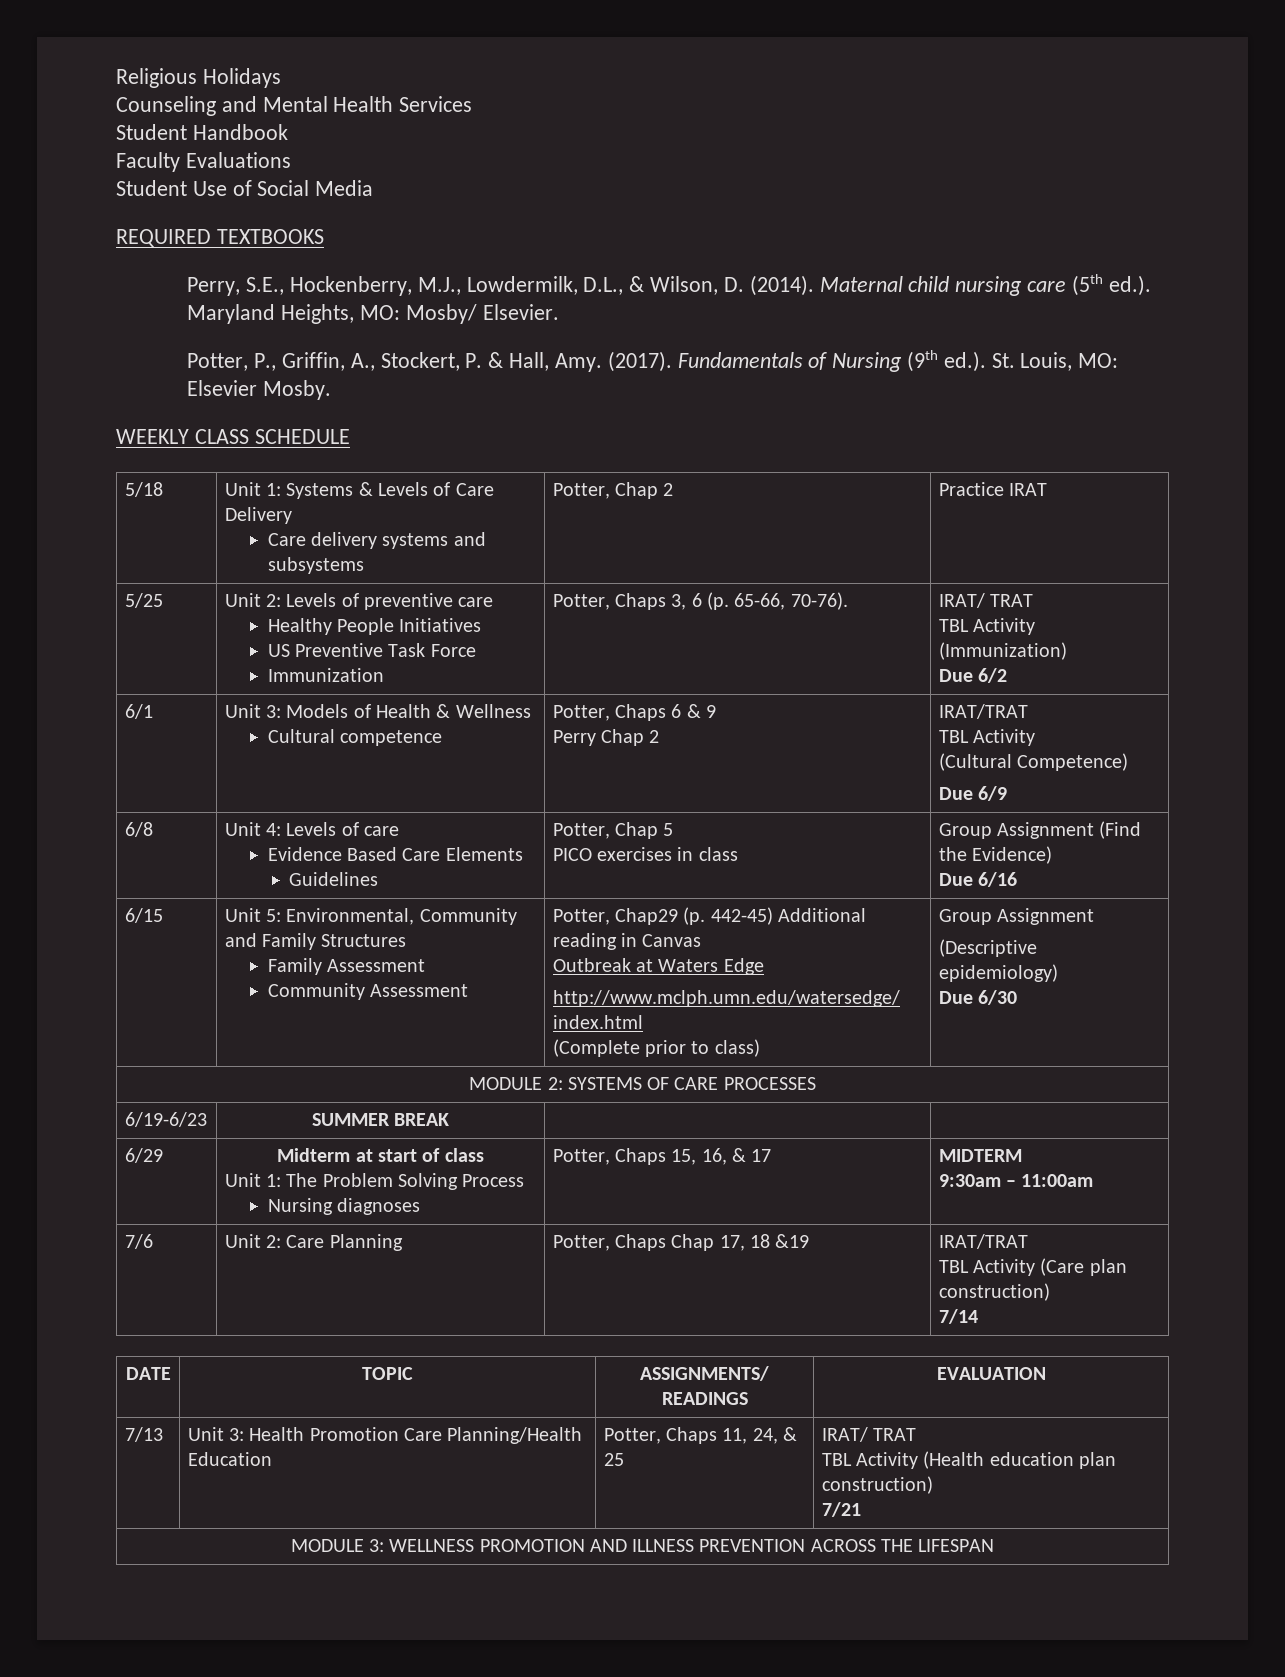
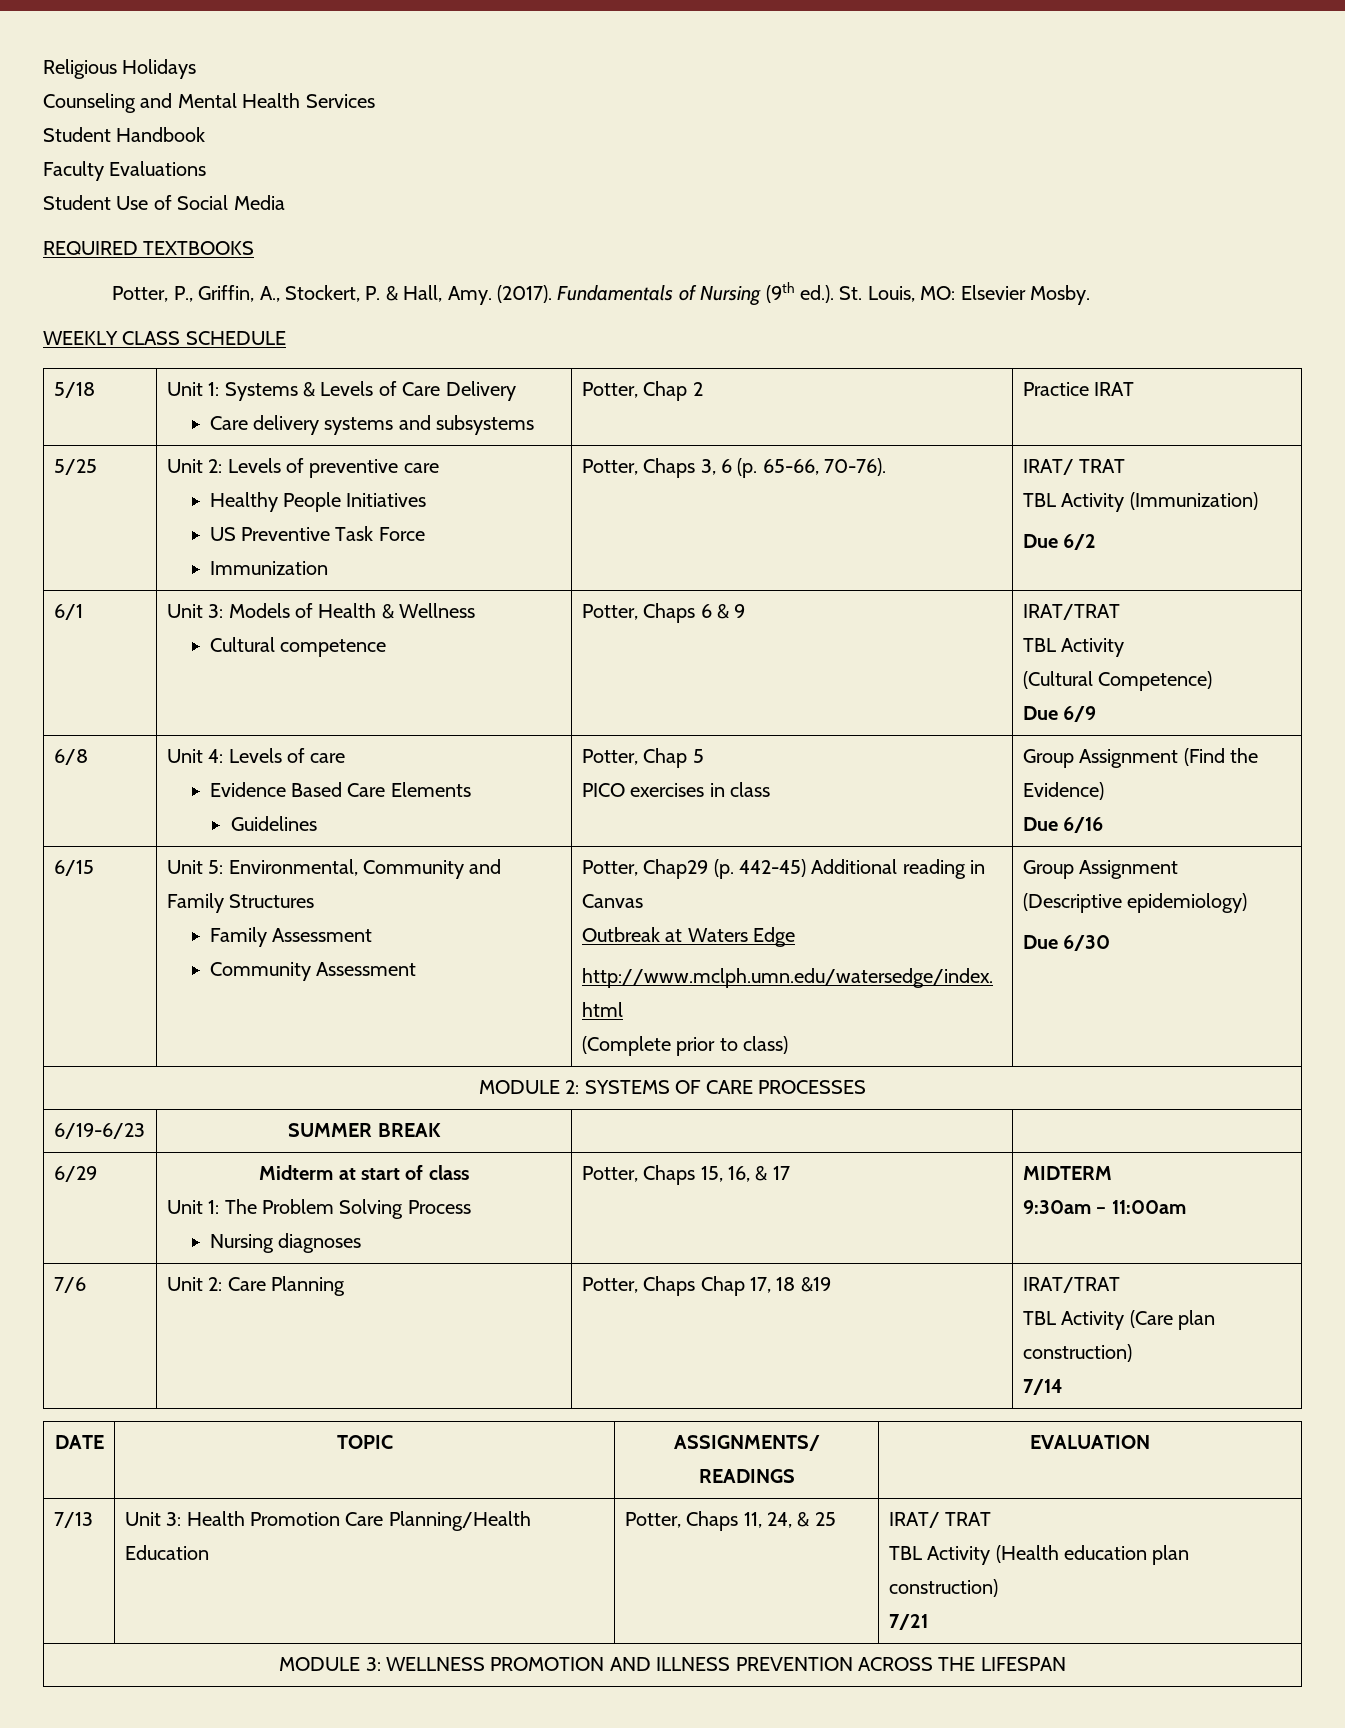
- Perry, S.E., Hockenberry, M.J., Lowdermilk, D.L., & Wilson, D. (2014). Maternal child nursing care (5th ed.). Maryland Heights, MO: Mosby/ Elsevier.
  6/1 | Unit 3: Models of Health & Wellness
- Cultural competence | Potter, Chaps 6 & 9
- Perry Chap 2 | IRAT/TRAT
+ Cultural competence | Potter, Chaps 6 & 9 | IRAT/TRAT

